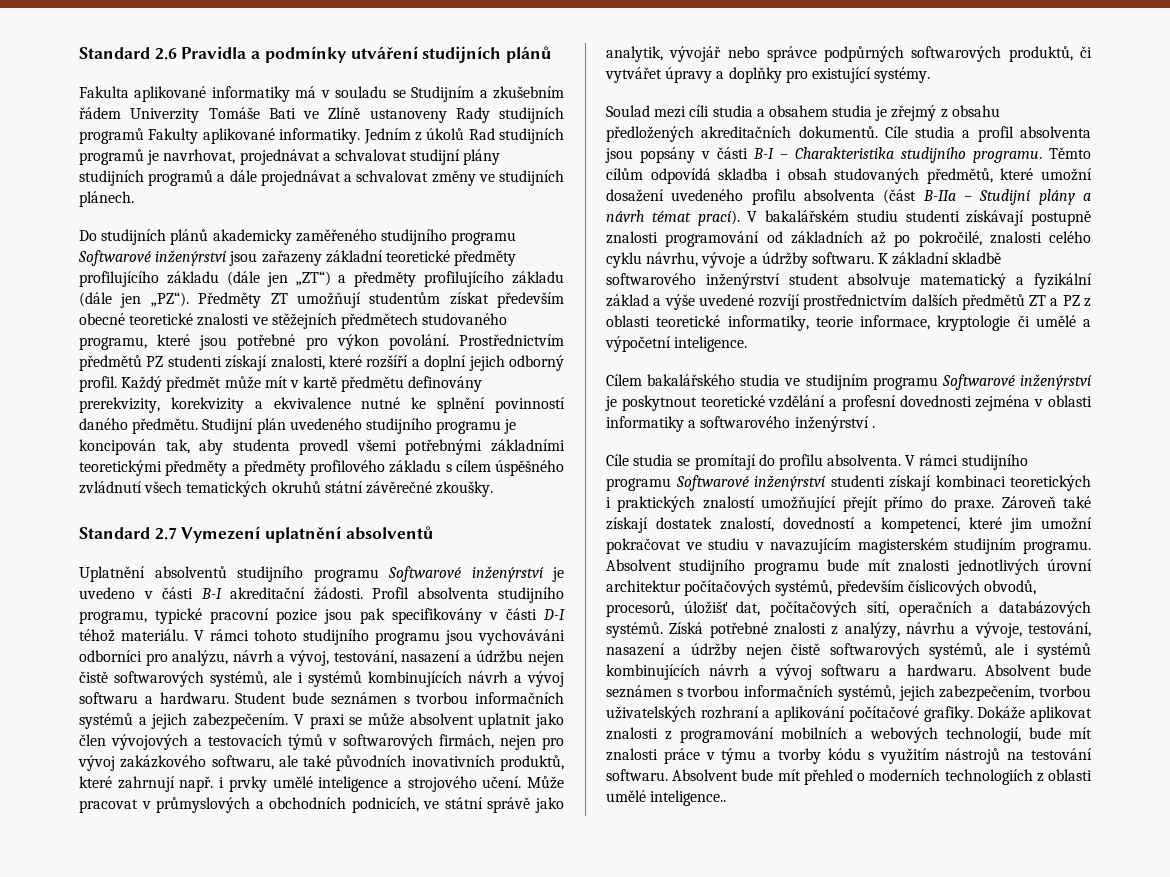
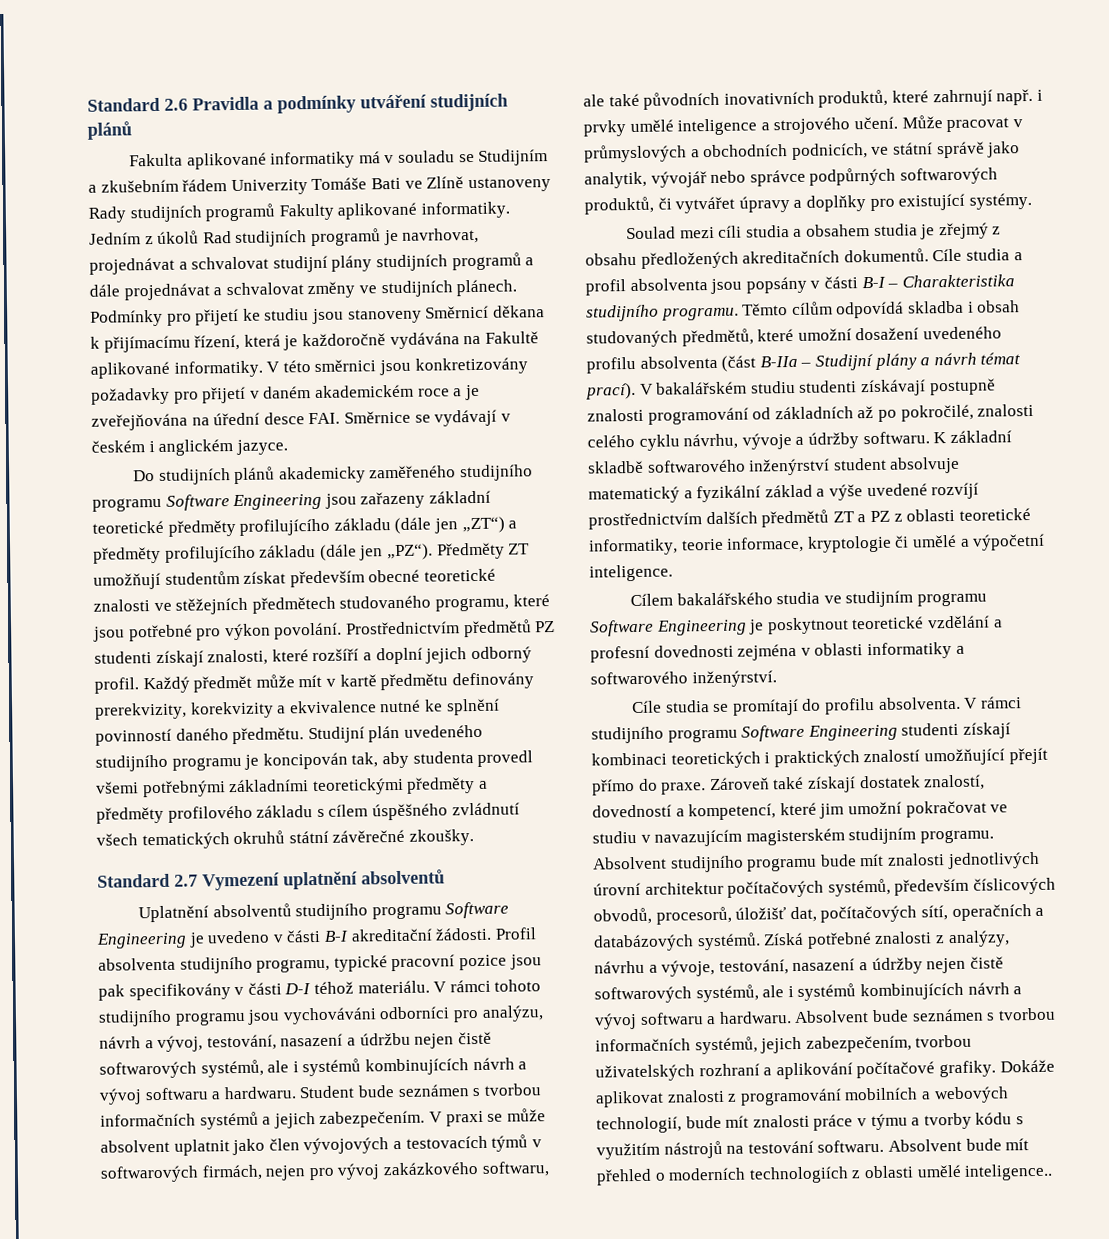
+ Podmínky pro přijetí ke studiu jsou stanoveny Směrnicí děkana k přijímacímu řízení, která je každoročně vydávána na Fakultě aplikované informatiky. V této směrnici jsou konkretizovány požadavky pro přijetí v daném akademickém roce a je zveřejňována na úřední desce FAI. Směrnice se vydávají v českém i anglickém jazyce.
- Do studijních plánů akademicky zaměřeného studijního programu Softwarové inženýrství jsou zařazeny základní teoretické předměty profilujícího základu (dále jen „ZT“) a předměty profilujícího základu (dále jen „PZ“).
+ Do studijních plánů akademicky zaměřeného studijního programu Software Engineering jsou zařazeny základní teoretické předměty profilujícího základu (dále jen „ZT“) a předměty profilujícího základu (dále jen „PZ“).
- Uplatnění absolventů studijního programu Softwarové inženýrství je uvedeno v části B-I akreditační žádosti.
+ Uplatnění absolventů studijního programu Software Engineering je uvedeno v části B-I akreditační žádosti.
- Cílem bakalářského studia ve studijním programu Softwarové inženýrství je poskytnout teoretické vzdělání a profesní dovednosti zejména v oblasti informatiky a softwarového inženýrství .
+ Cílem bakalářského studia ve studijním programu Software Engineering je poskytnout teoretické vzdělání a profesní dovednosti zejména v oblasti informatiky a softwarového inženýrství.
- V rámci studijního programu Softwarové inženýrství studenti získají kombinaci teoretických i praktických znalostí umožňující přejít přímo do praxe.
+ V rámci studijního programu Software Engineering studenti získají kombinaci teoretických i praktických znalostí umožňující přejít přímo do praxe.

